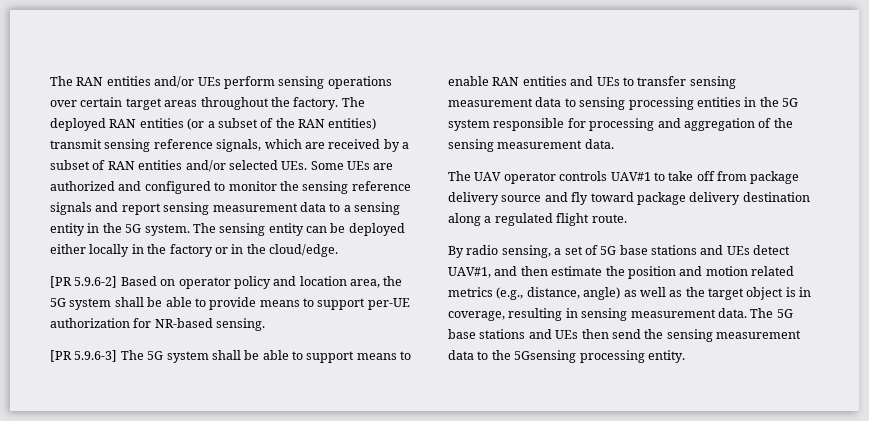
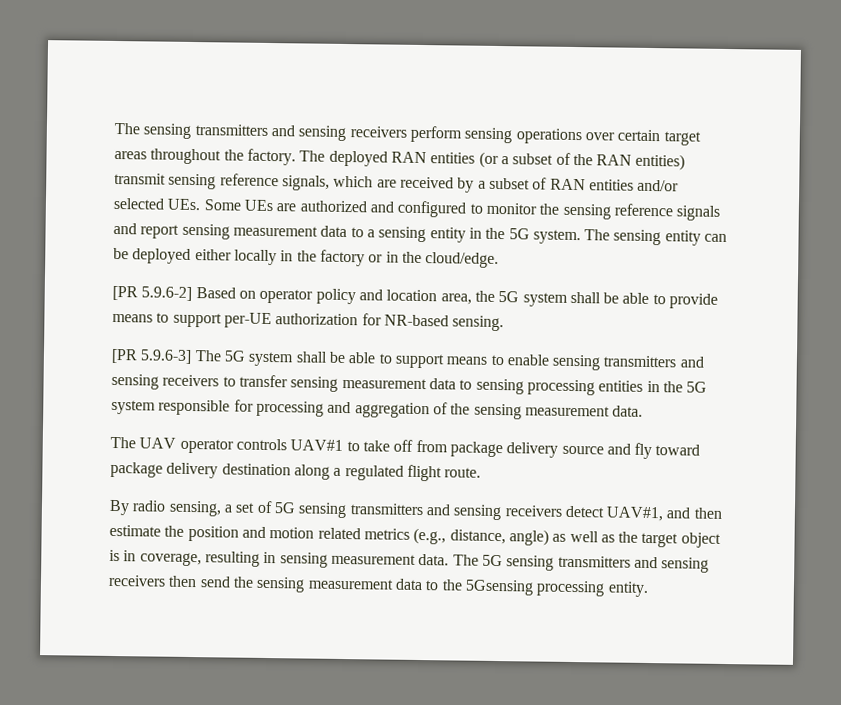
- The RAN entities and/or UEs perform sensing operations over certain target areas throughout the factory.
+ The sensing transmitters and sensing receivers perform sensing operations over certain target areas throughout the factory.
- [PR 5.9.6-3] The 5G system shall be able to support means to enable RAN entities and UEs to transfer sensing measurement data to sensing processing entities in the 5G system responsible for processing and aggregation of the sensing measurement data.
+ [PR 5.9.6-3] The 5G system shall be able to support means to enable sensing transmitters and sensing receivers to transfer sensing measurement data to sensing processing entities in the 5G system responsible for processing and aggregation of the sensing measurement data.
- By radio sensing, a set of 5G base stations and UEs detect UAV#1, and then estimate the position and motion related metrics (e.g., distance, angle) as well as the target object is in coverage, resulting in sensing measurement data.
+ By radio sensing, a set of 5G sensing transmitters and sensing receivers detect UAV#1, and then estimate the position and motion related metrics (e.g., distance, angle) as well as the target object is in coverage, resulting in sensing measurement data.
- The 5G base stations and UEs then send the sensing measurement data to the 5Gsensing processing entity.
+ The 5G sensing transmitters and sensing receivers then send the sensing measurement data to the 5Gsensing processing entity.

